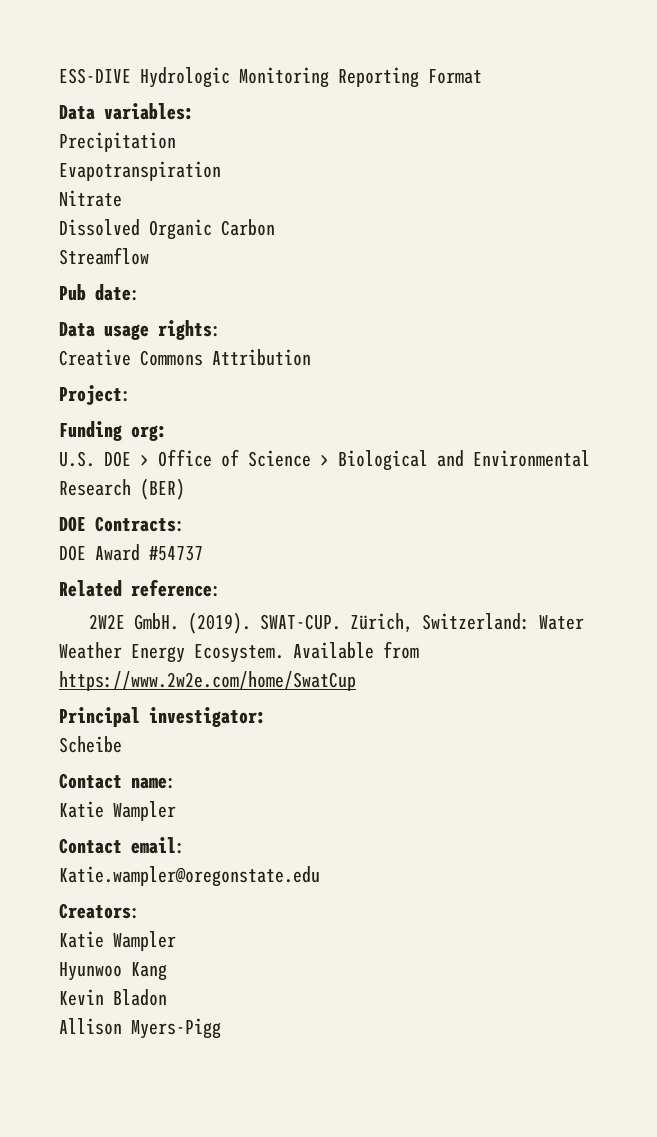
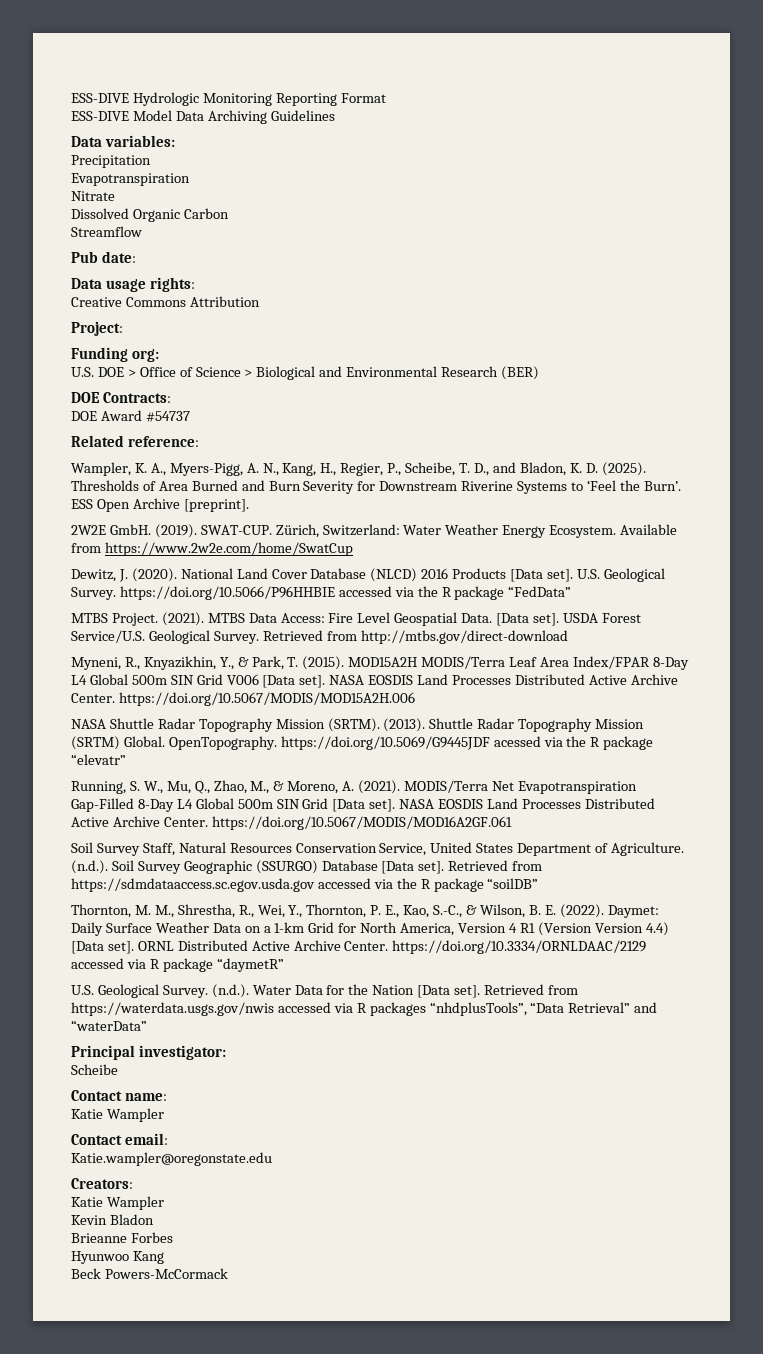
+ ESS-DIVE Model Data Archiving Guidelines
+ Wampler, K. A., Myers-Pigg, A. N., Kang, H., Regier, P., Scheibe, T. D., and Bladon, K. D. (2025). Thresholds of Area Burned and Burn Severity for Downstream Riverine Systems to ‘Feel the Burn’. ESS Open Archive [preprint].
+ Dewitz, J. (2020). National Land Cover Database (NLCD) 2016 Products [Data set]. U.S. Geological Survey. https://doi.org/10.5066/P96HHBIE accessed via the R package “FedData”
+ MTBS Project. (2021). MTBS Data Access: Fire Level Geospatial Data. [Data set]. USDA Forest Service/U.S. Geological Survey. Retrieved from http://mtbs.gov/direct-download
+ Myneni, R., Knyazikhin, Y., & Park, T. (2015). MOD15A2H MODIS/Terra Leaf Area Index/FPAR 8-Day L4 Global 500m SIN Grid V006 [Data set]. NASA EOSDIS Land Processes Distributed Active Archive Center. https://doi.org/10.5067/MODIS/MOD15A2H.006
+ NASA Shuttle Radar Topography Mission (SRTM). (2013). Shuttle Radar Topography Mission (SRTM) Global. OpenTopography. https://doi.org/10.5069/G9445JDF acessed via the R package “elevatr”
+ Running, S. W., Mu, Q., Zhao, M., & Moreno, A. (2021). MODIS/Terra Net Evapotranspiration Gap-Filled 8-Day L4 Global 500m SIN Grid [Data set]. NASA EOSDIS Land Processes Distributed Active Archive Center. https://doi.org/10.5067/MODIS/MOD16A2GF.061
+ Soil Survey Staff, Natural Resources Conservation Service, United States Department of Agriculture. (n.d.). Soil Survey Geographic (SSURGO) Database [Data set]. Retrieved from https://sdmdataaccess.sc.egov.usda.gov accessed via the R package “soilDB”
+ Thornton, M. M., Shrestha, R., Wei, Y., Thornton, P. E., Kao, S.-C., & Wilson, B. E. (2022). Daymet: Daily Surface Weather Data on a 1-km Grid for North America, Version 4 R1 (Version Version 4.4) [Data set]. ORNL Distributed Active Archive Center. https://doi.org/10.3334/ORNLDAAC/2129 accessed via R package “daymetR”
+ U.S. Geological Survey. (n.d.). Water Data for the Nation [Data set]. Retrieved from https://waterdata.usgs.gov/nwis accessed via R packages “nhdplusTools”, “Data Retrieval” and “waterData”
+ Kevin Bladon
+ Brieanne Forbes
  Hyunwoo Kang
- Kevin Bladon
- Allison Myers-Pigg
+ Beck Powers-McCormack

